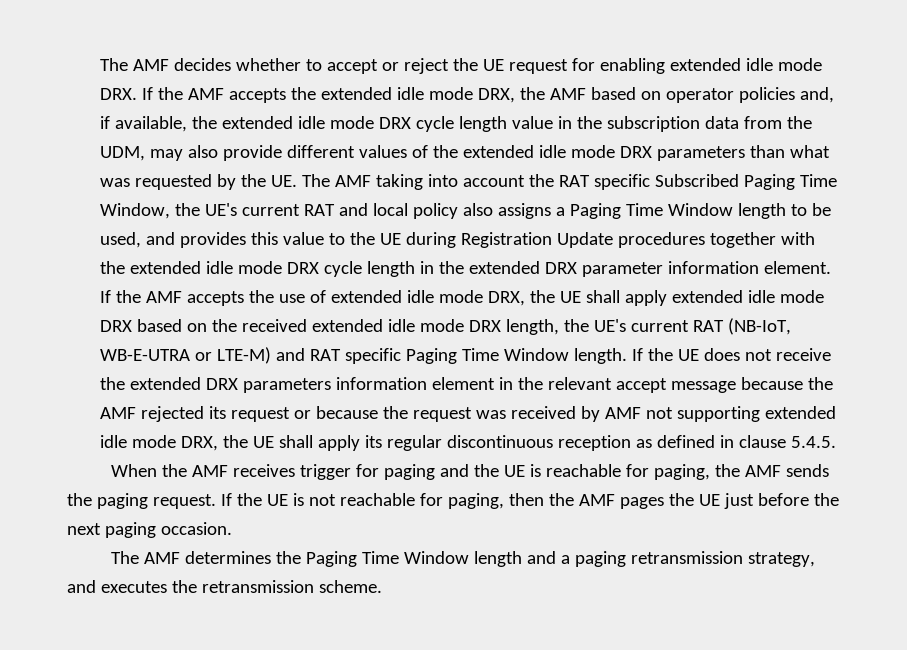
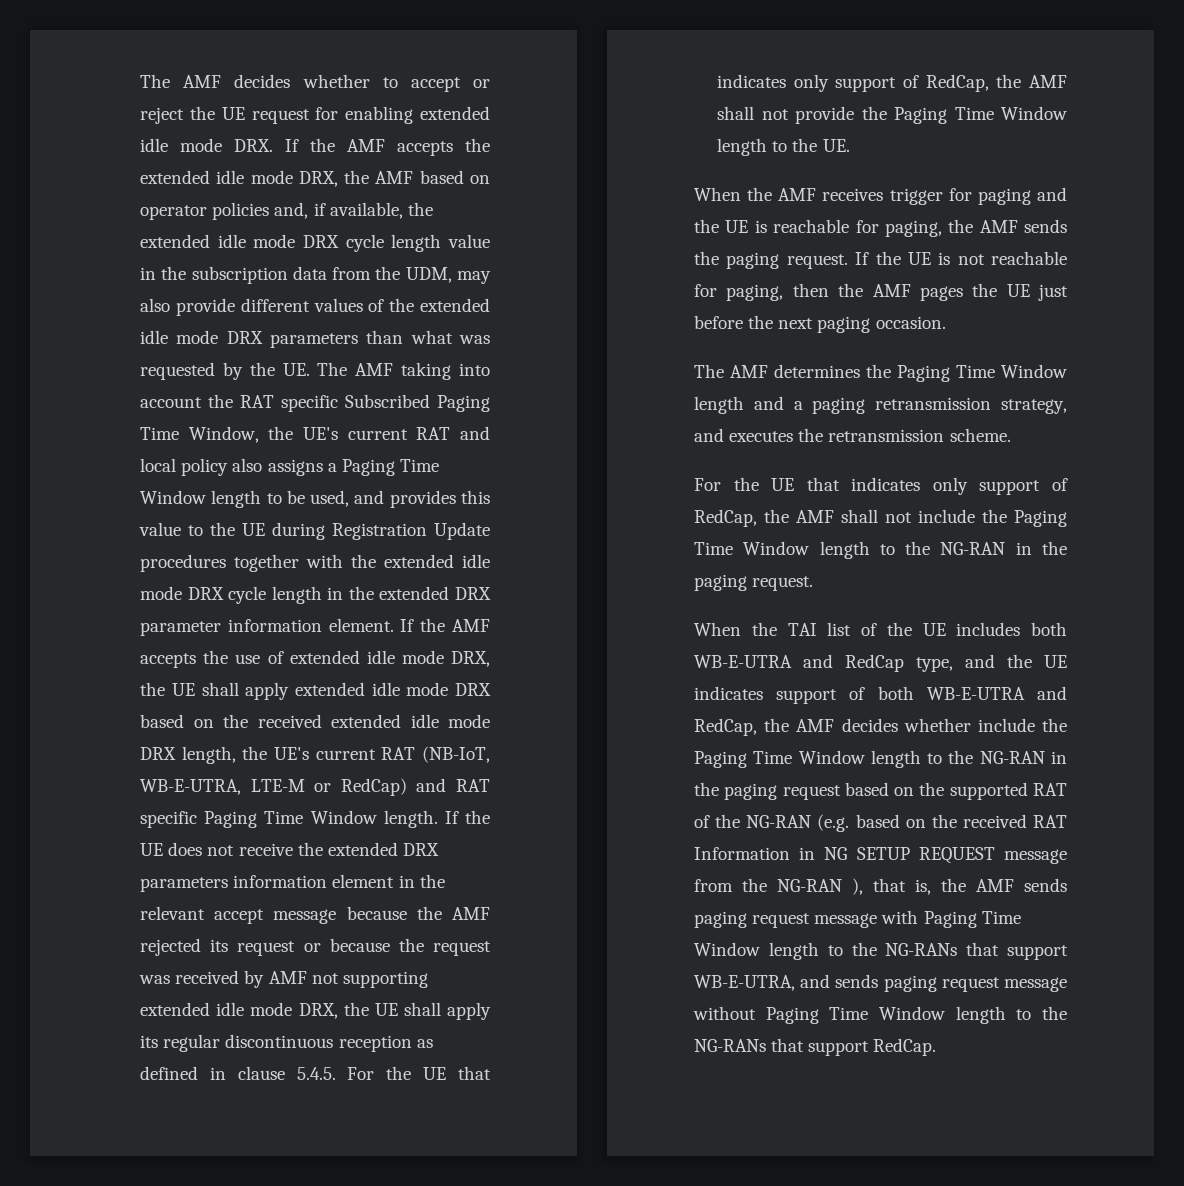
- If the AMF accepts the use of extended idle mode DRX, the UE shall apply extended idle mode DRX based on the received extended idle mode DRX length, the UE's current RAT (NB-IoT, WB-E-UTRA or LTE-M) and RAT specific Paging Time Window length.
+ If the AMF accepts the use of extended idle mode DRX, the UE shall apply extended idle mode DRX based on the received extended idle mode DRX length, the UE's current RAT (NB-IoT, WB-E-UTRA, LTE-M or RedCap) and RAT specific Paging Time Window length.
- If the UE does not receive the extended DRX parameters information element in the relevant accept message because the AMF rejected its request or because the request was received by AMF not supporting extended idle mode DRX, the UE shall apply its regular discontinuous reception as defined in clause 5.4.5.
+ If the UE does not receive the extended DRX parameters information element in the relevant accept message because the AMF rejected its request or because the request was received by AMF not supporting extended idle mode DRX, the UE shall apply its regular discontinuous reception as defined in clause 5.4.5. For the UE that indicates only support of RedCap, the AMF shall not provide the Paging Time Window length to the UE.
+ For the UE that indicates only support of RedCap, the AMF shall not include the Paging Time Window length to the NG-RAN in the paging request.
+ When the TAI list of the UE includes both WB-E-UTRA and RedCap type, and the UE indicates support of both WB-E-UTRA and RedCap, the AMF decides whether include the Paging Time Window length to the NG-RAN in the paging request based on the supported RAT of the NG-RAN (e.g. based on the received RAT Information in NG SETUP REQUEST message from the NG-RAN ), that is, the AMF sends paging request message with Paging Time Window length to the NG-RANs that support WB-E-UTRA, and sends paging request message without Paging Time Window length to the NG-RANs that support RedCap.

